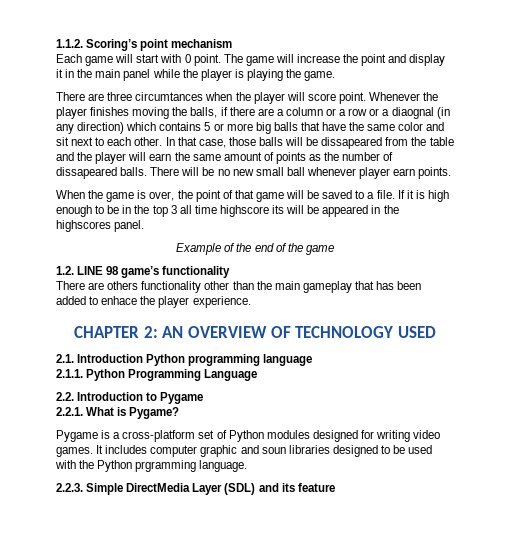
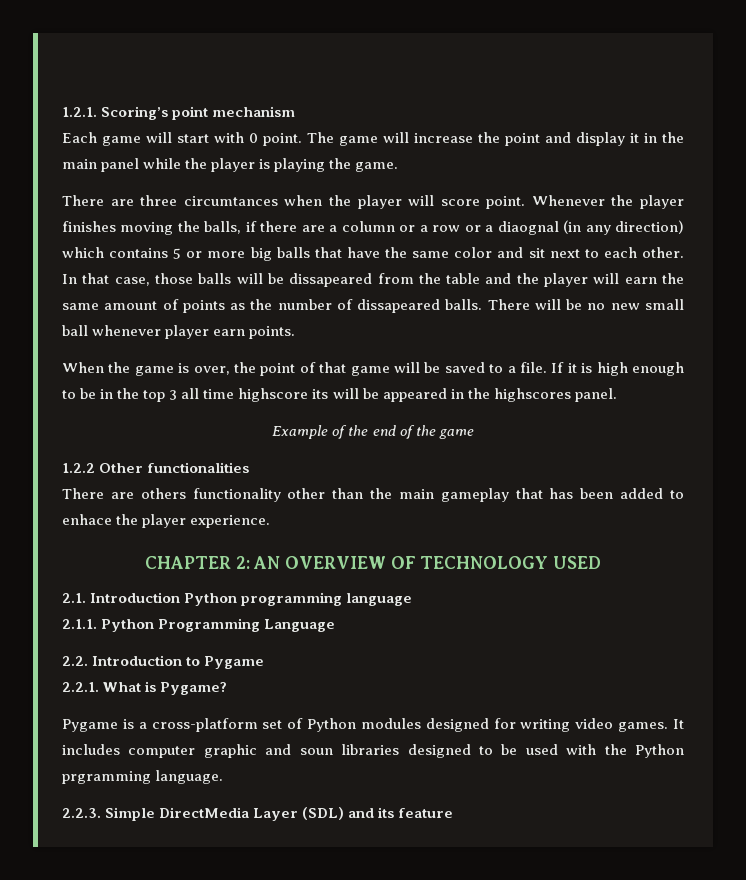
- 1.1.2. Scoring’s point mechanism
+ 1.2.1. Scoring’s point mechanism
- 1.2. LINE 98 game’s functionality
+ 1.2.2 Other functionalities

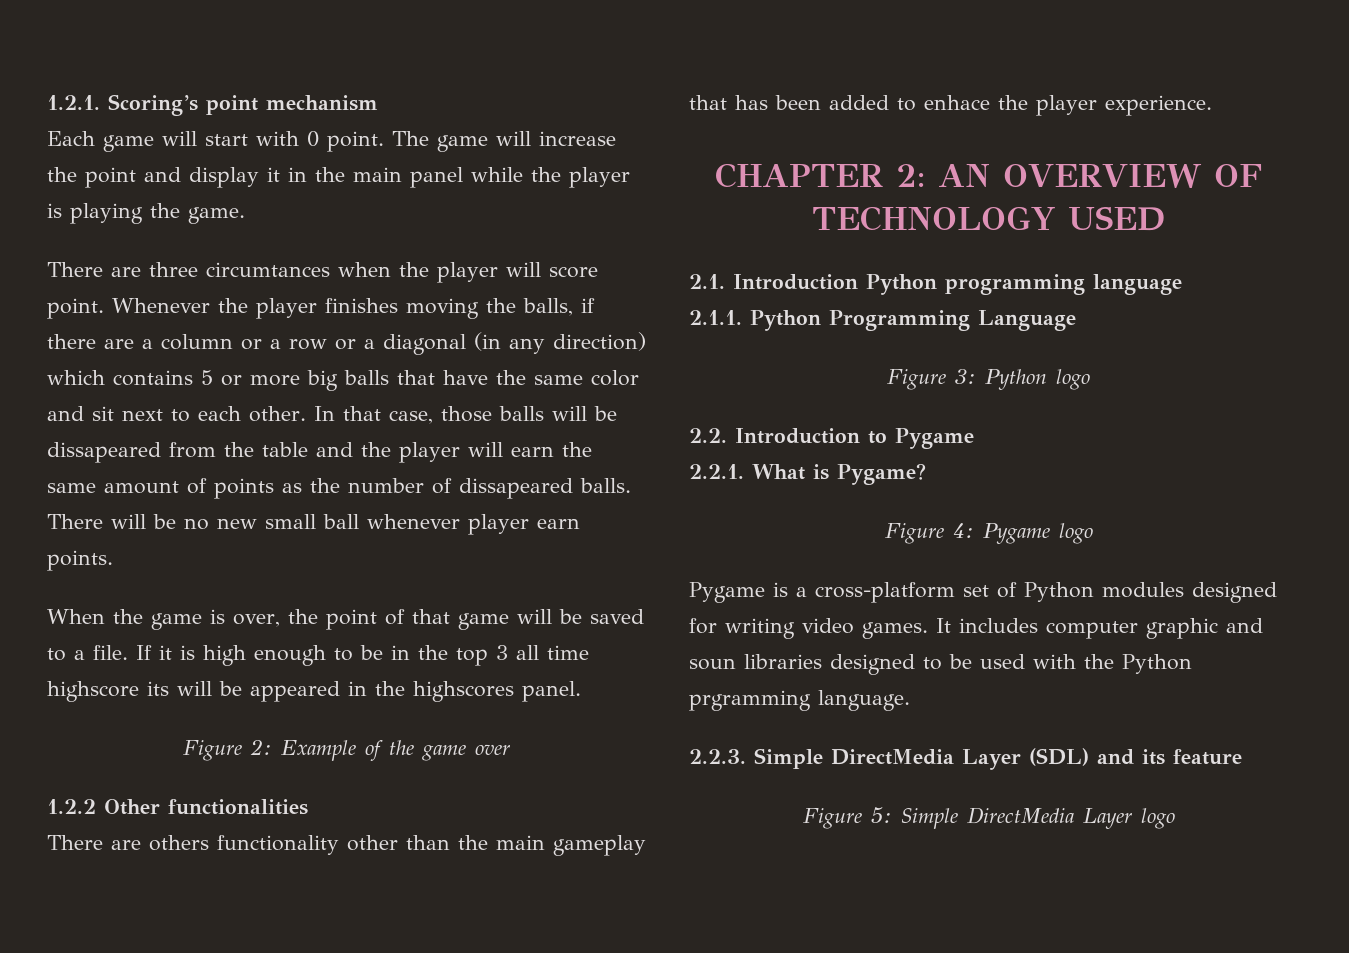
- Whenever the player finishes moving the balls, if there are a column or a row or a diaognal (in any direction) which contains 5 or more big balls that have the same color and sit next to each other.
+ Whenever the player finishes moving the balls, if there are a column or a row or a diagonal (in any direction) which contains 5 or more big balls that have the same color and sit next to each other.
- Example of the end of the game
+ Figure 2: Example of the game over
+ Figure 3: Python logo
+ Figure 4: Pygame logo
+ Figure 5: Simple DirectMedia Layer logo

